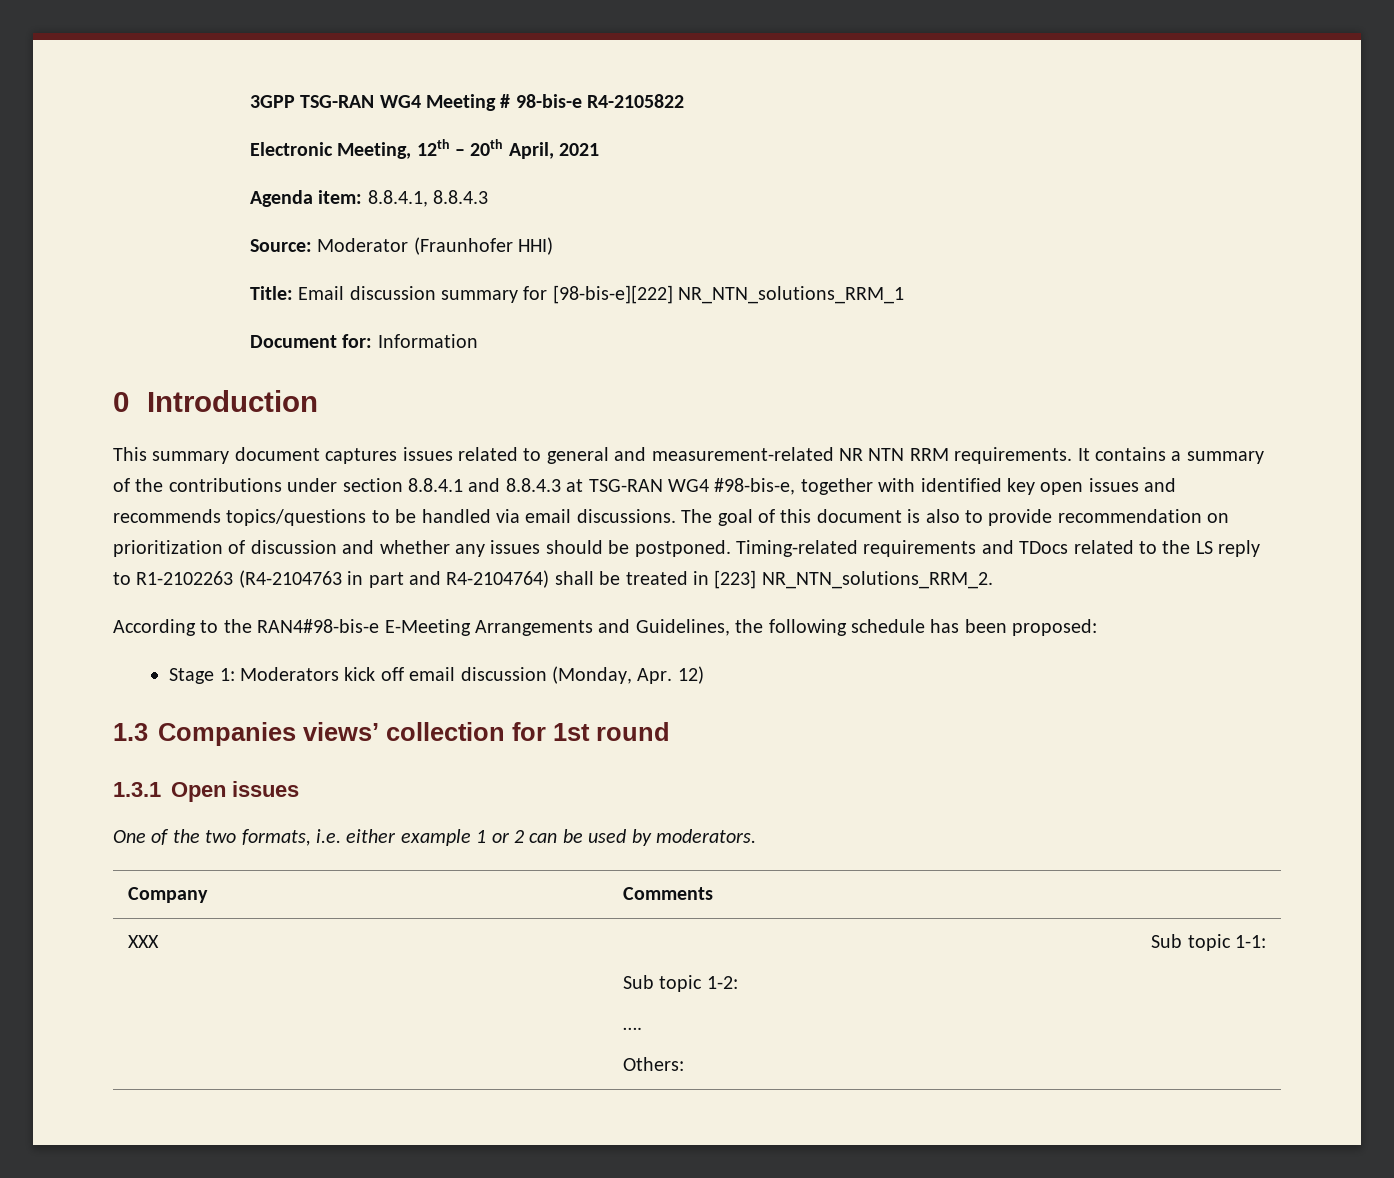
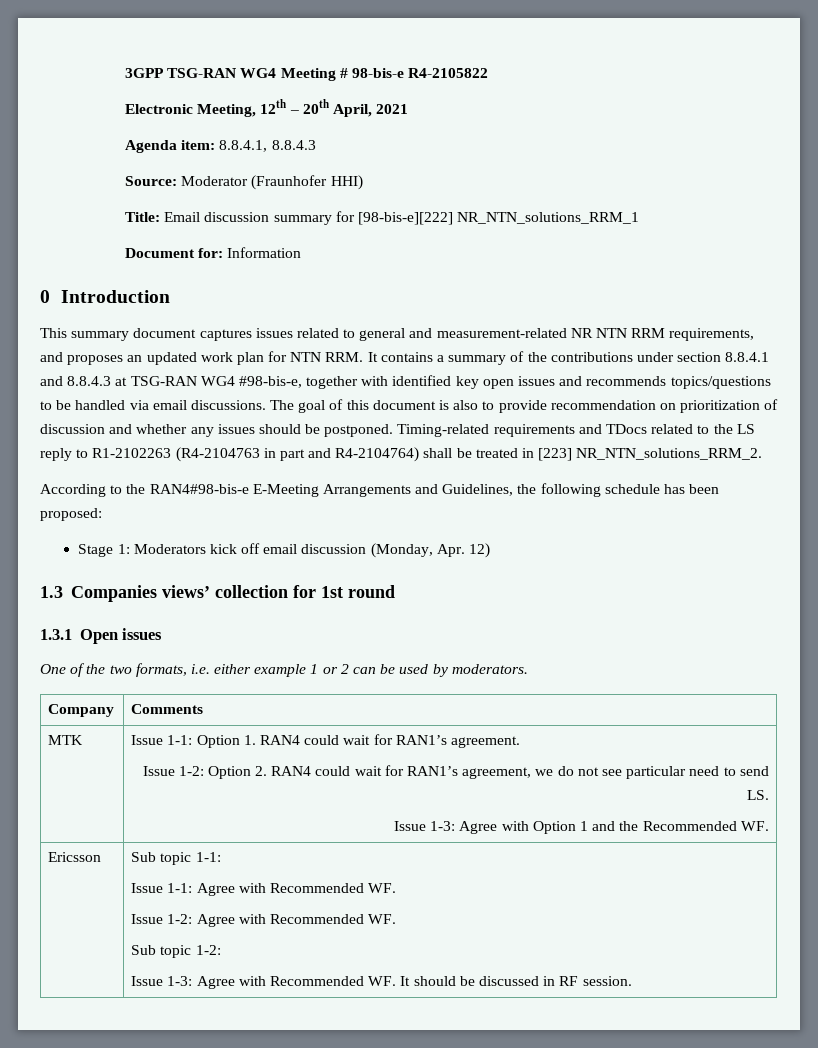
- This summary document captures issues related to general and measurement-related NR NTN RRM requirements. It contains a summary of the contributions under section 8.8.4.1 and 8.8.4.3 at TSG-RAN WG4 #98-bis-e, together with identified key open issues and recommends topics/questions to be handled via email discussions.
+ This summary document captures issues related to general and measurement-related NR NTN RRM requirements, and proposes an updated work plan for NTN RRM. It contains a summary of the contributions under section 8.8.4.1 and 8.8.4.3 at TSG-RAN WG4 #98-bis-e, together with identified key open issues and recommends topics/questions to be handled via email discussions.
- XXX | Sub topic 1-1:
+ MTK | Issue 1-1: Option 1. RAN4 could wait for RAN1’s agreement.
+ Issue 1-2: Option 2. RAN4 could wait for RAN1’s agreement, we do not see particular need to send LS.
+ Issue 1-3: Agree with Option 1 and the Recommended WF.
+ Ericsson | Sub topic 1-1:
+ Issue 1-1: Agree with Recommended WF.
+ Issue 1-2: Agree with Recommended WF.
  Sub topic 1-2:
- ….
- Others:
+ Issue 1-3: Agree with Recommended WF. It should be discussed in RF session.

